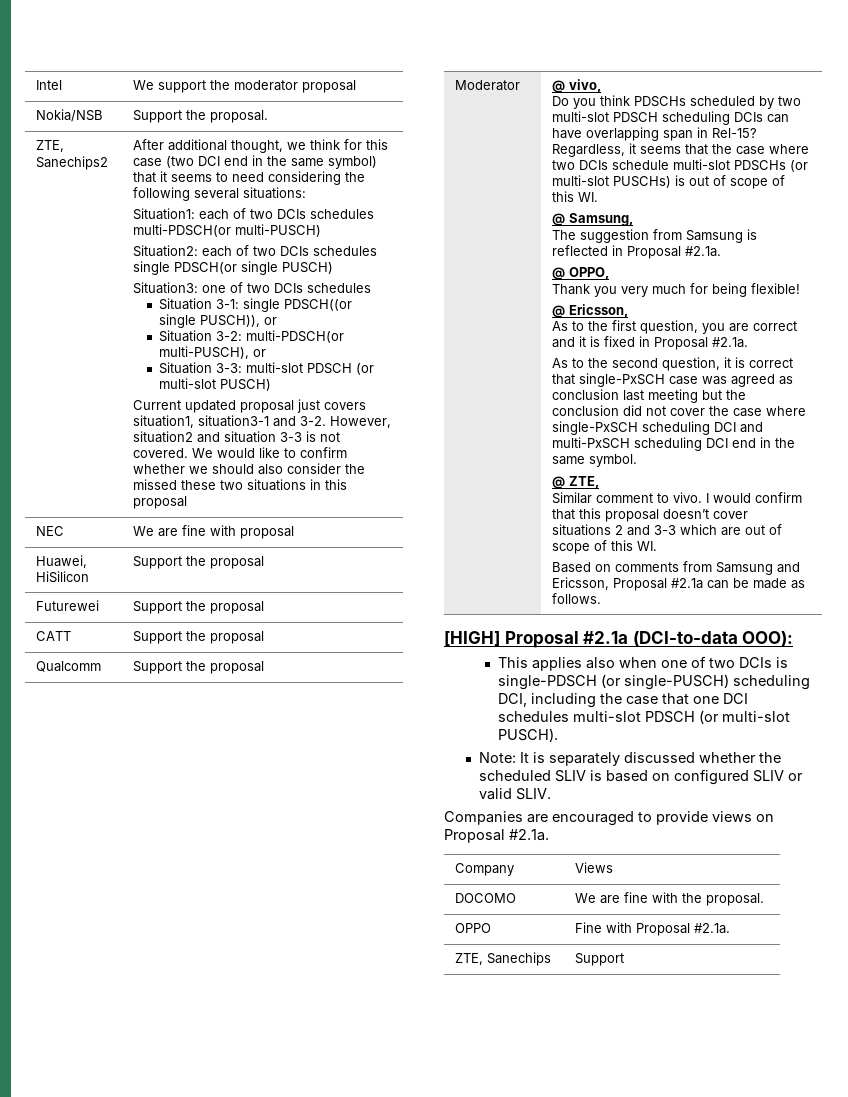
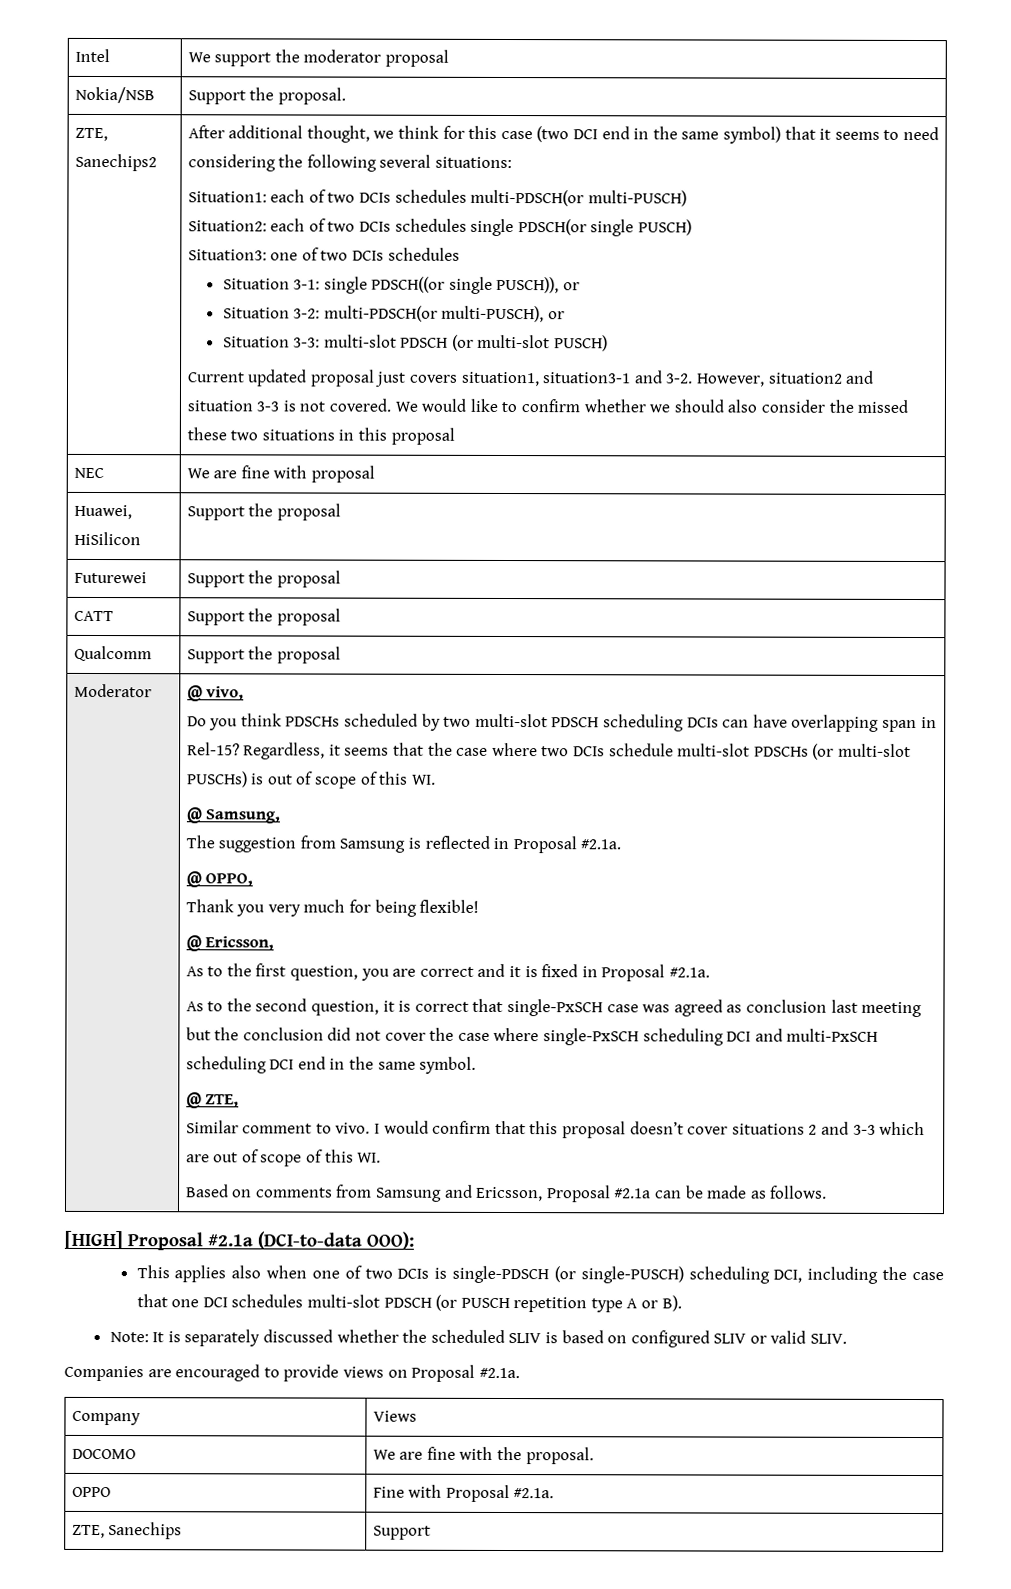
- This applies also when one of two DCIs is single-PDSCH (or single-PUSCH) scheduling DCI, including the case that one DCI schedules multi-slot PDSCH (or multi-slot PUSCH).
+ This applies also when one of two DCIs is single-PDSCH (or single-PUSCH) scheduling DCI, including the case that one DCI schedules multi-slot PDSCH (or PUSCH repetition type A or B).

